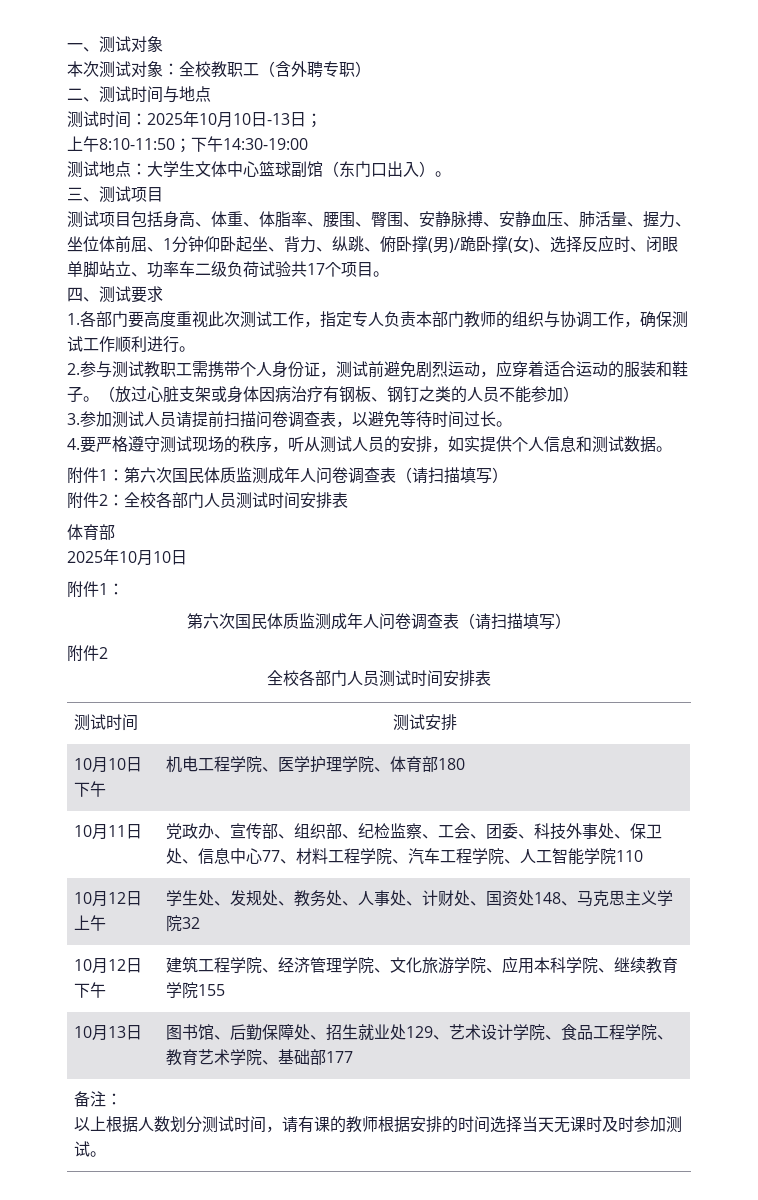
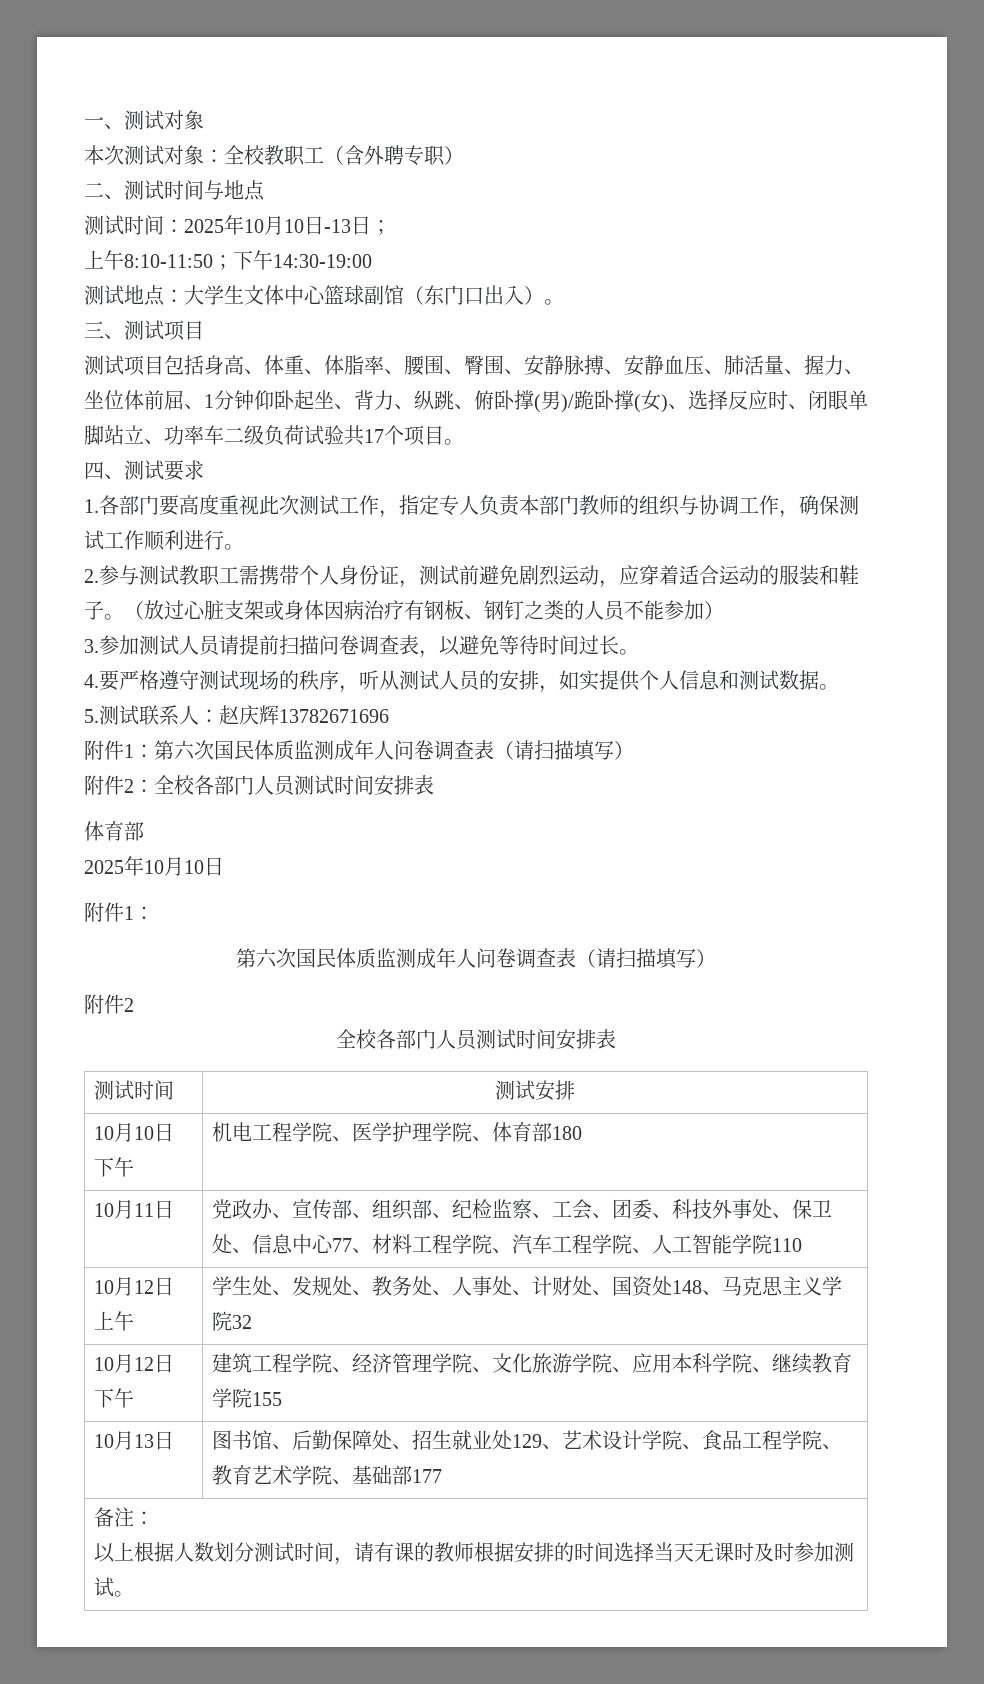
+ 5.测试联系人：赵庆辉13782671696

